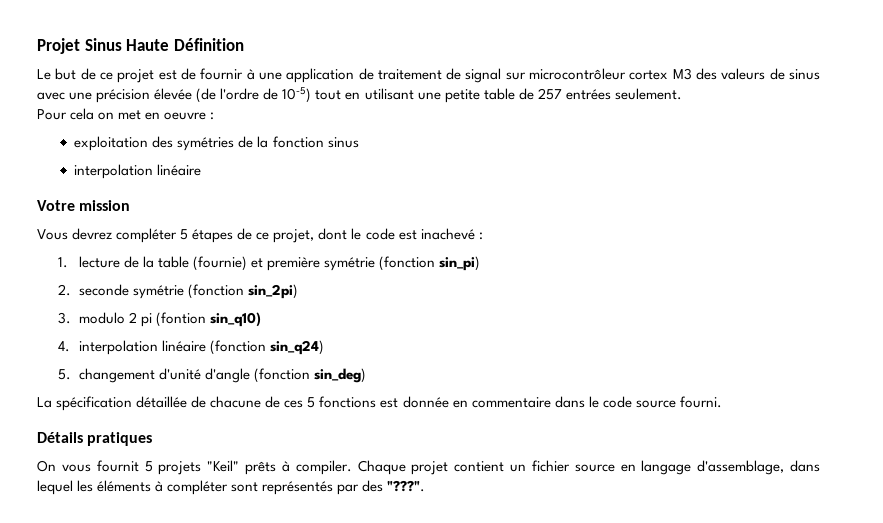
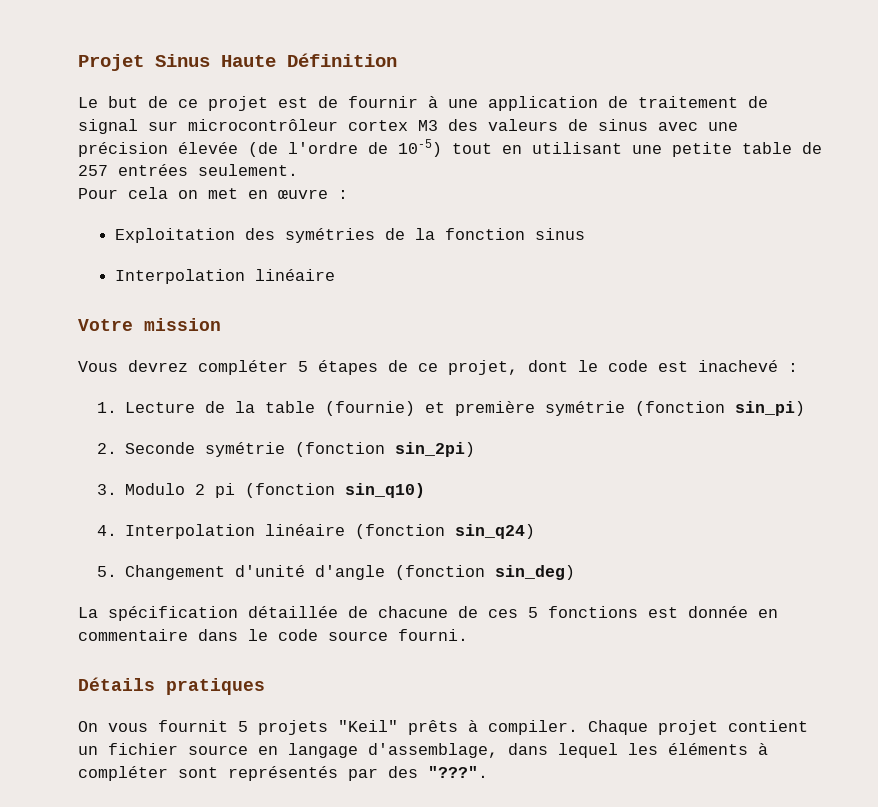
- Pour cela on met en oeuvre :
- exploitation des symétries de la fonction sinus
- interpolation linéaire
+ Pour cela on met en œuvre :
+ Exploitation des symétries de la fonction sinus
+ Interpolation linéaire
- 1. lecture de la table (fournie) et première symétrie (fonction sin_pi)
+ 1. Lecture de la table (fournie) et première symétrie (fonction sin_pi)
- 2. seconde symétrie (fonction sin_2pi)
+ 2. Seconde symétrie (fonction sin_2pi)
- 3. modulo 2 pi (fontion sin_q10)
+ 3. Modulo 2 pi (fonction sin_q10)
- 4. interpolation linéaire (fonction sin_q24)
+ 4. Interpolation linéaire (fonction sin_q24)
- 5. changement d'unité d'angle (fonction sin_deg)
+ 5. Changement d'unité d'angle (fonction sin_deg)

